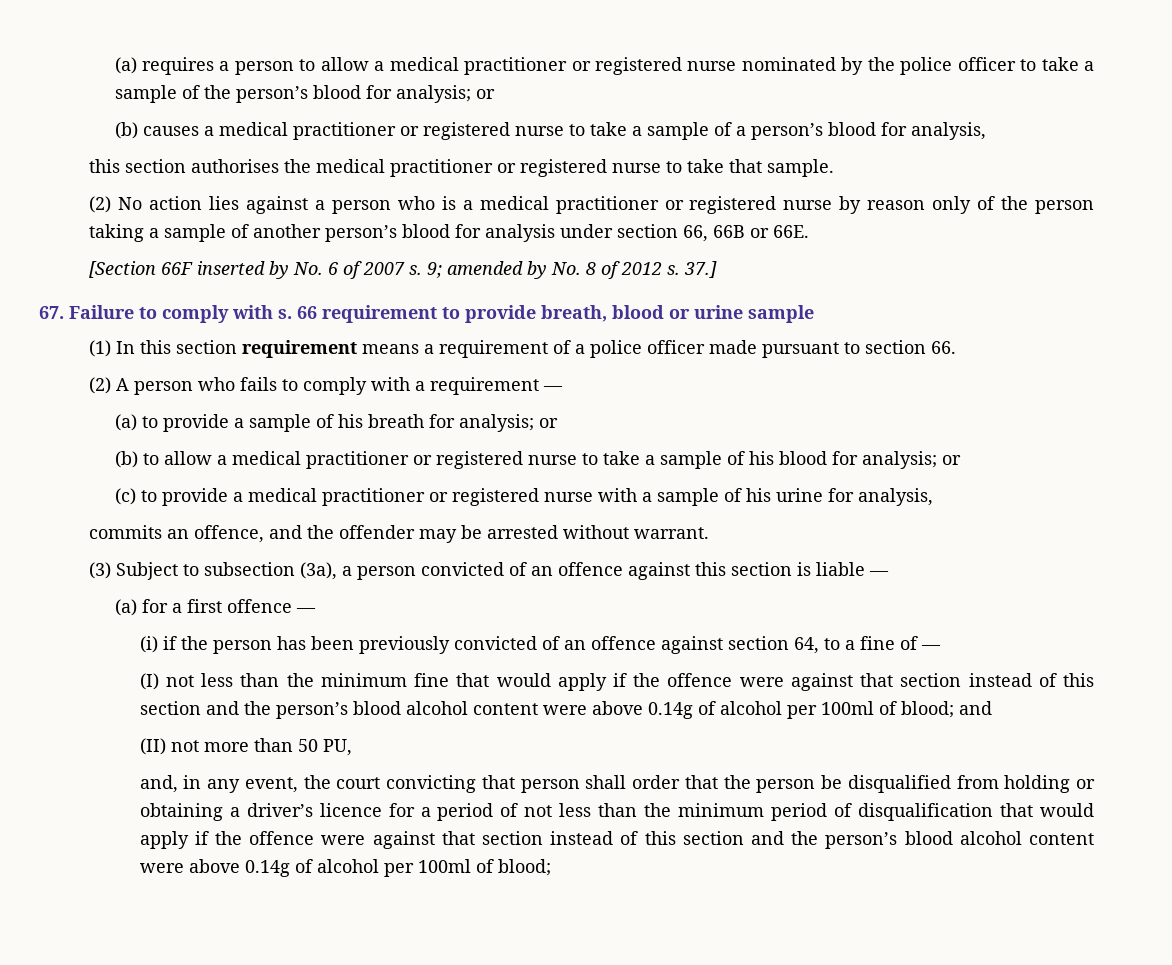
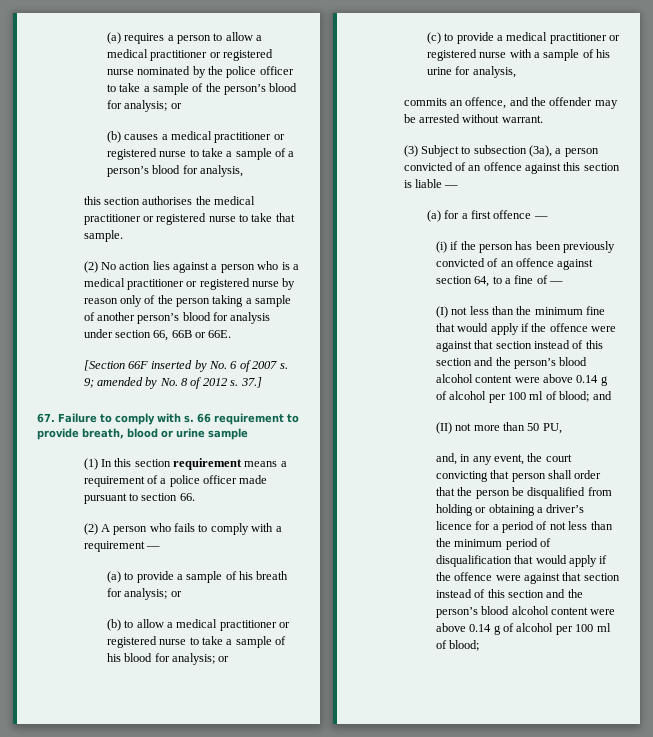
- (I) not less than the minimum fine that would apply if the offence were against that section instead of this section and the person’s blood alcohol content were above 0.14g of alcohol per 100ml of blood; and
+ (I) not less than the minimum fine that would apply if the offence were against that section instead of this section and the person’s blood alcohol content were above 0.14 g of alcohol per 100 ml of blood; and
- and, in any event, the court convicting that person shall order that the person be disqualified from holding or obtaining a driver’s licence for a period of not less than the minimum period of disqualification that would apply if the offence were against that section instead of this section and the person’s blood alcohol content were above 0.14g of alcohol per 100ml of blood;
+ and, in any event, the court convicting that person shall order that the person be disqualified from holding or obtaining a driver’s licence for a period of not less than the minimum period of disqualification that would apply if the offence were against that section instead of this section and the person’s blood alcohol content were above 0.14 g of alcohol per 100 ml of blood;

